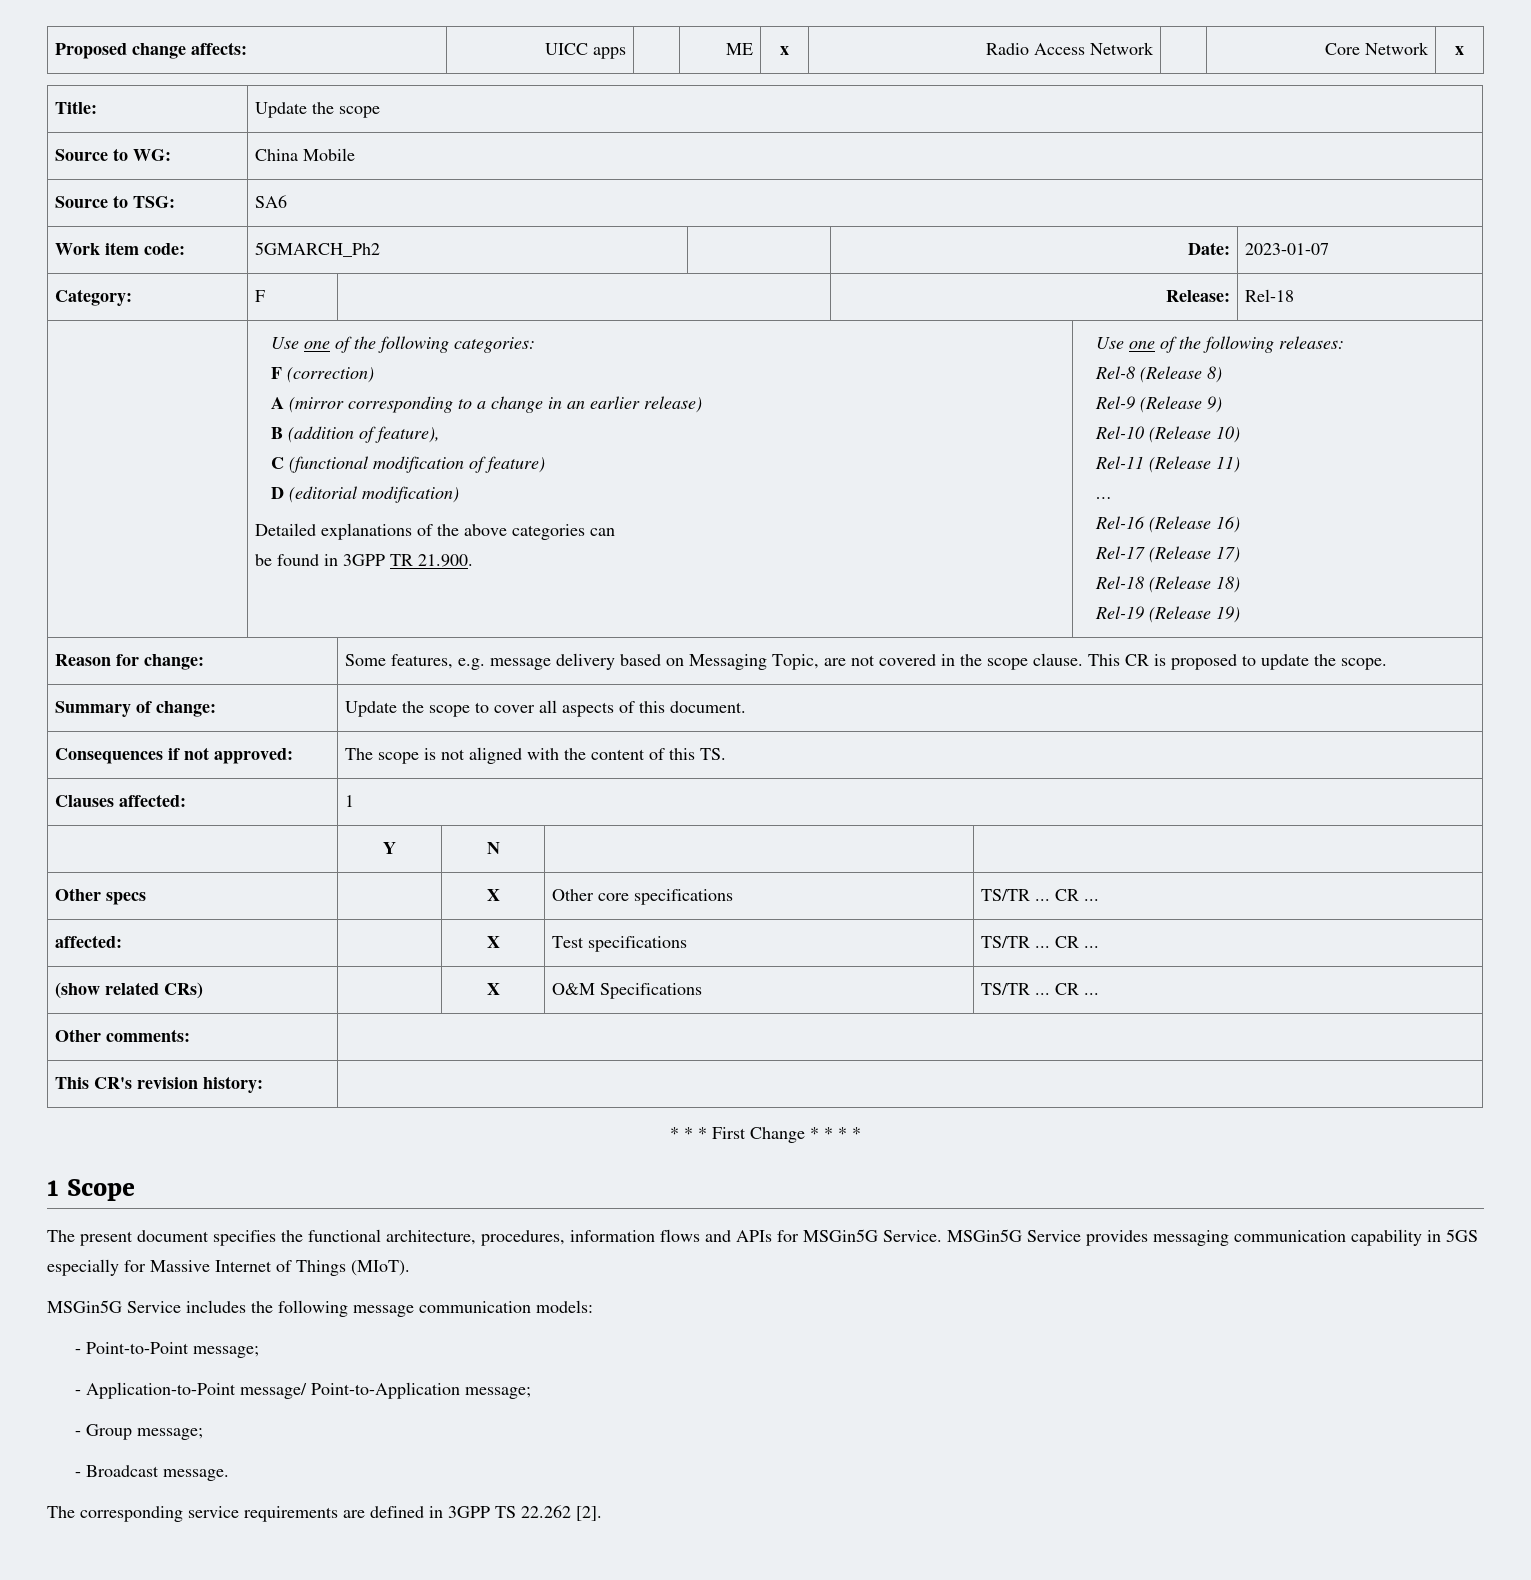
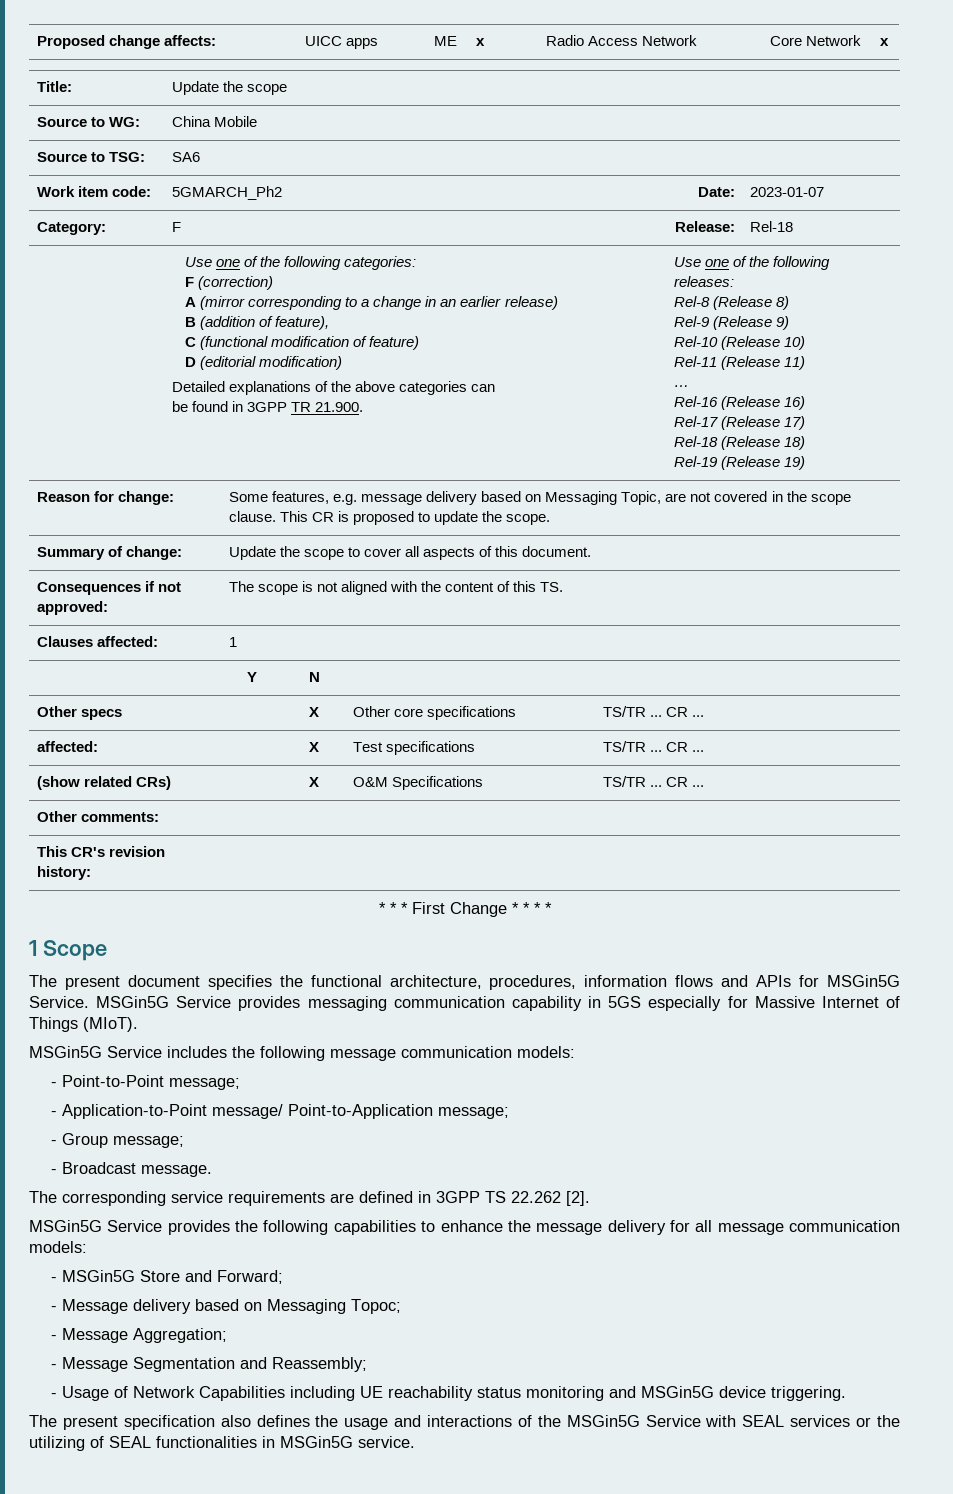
+ MSGin5G Service provides the following capabilities to enhance the message delivery for all message communication models:
+ - MSGin5G Store and Forward;
+ - Message delivery based on Messaging Topoc;
+ - Message Aggregation;
+ - Message Segmentation and Reassembly;
+ - Usage of Network Capabilities including UE reachability status monitoring and MSGin5G device triggering.
+ The present specification also defines the usage and interactions of the MSGin5G Service with SEAL services or the utilizing of SEAL functionalities in MSGin5G service.

